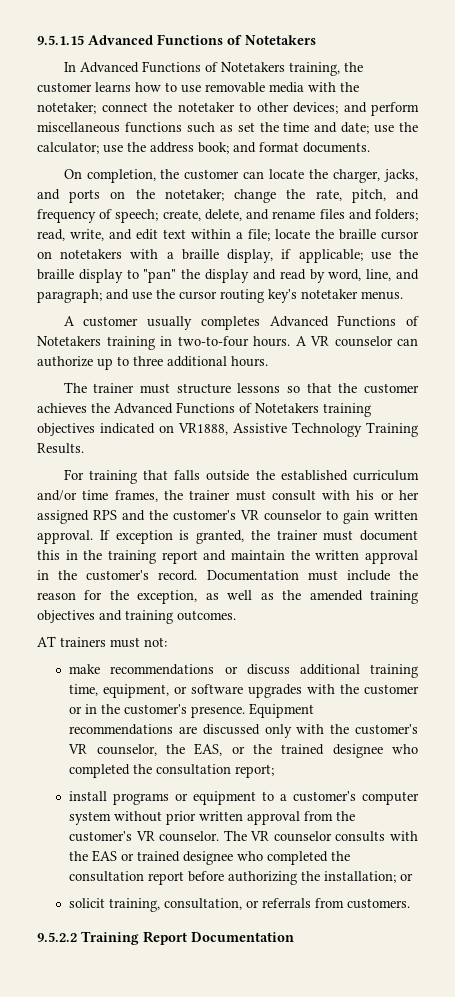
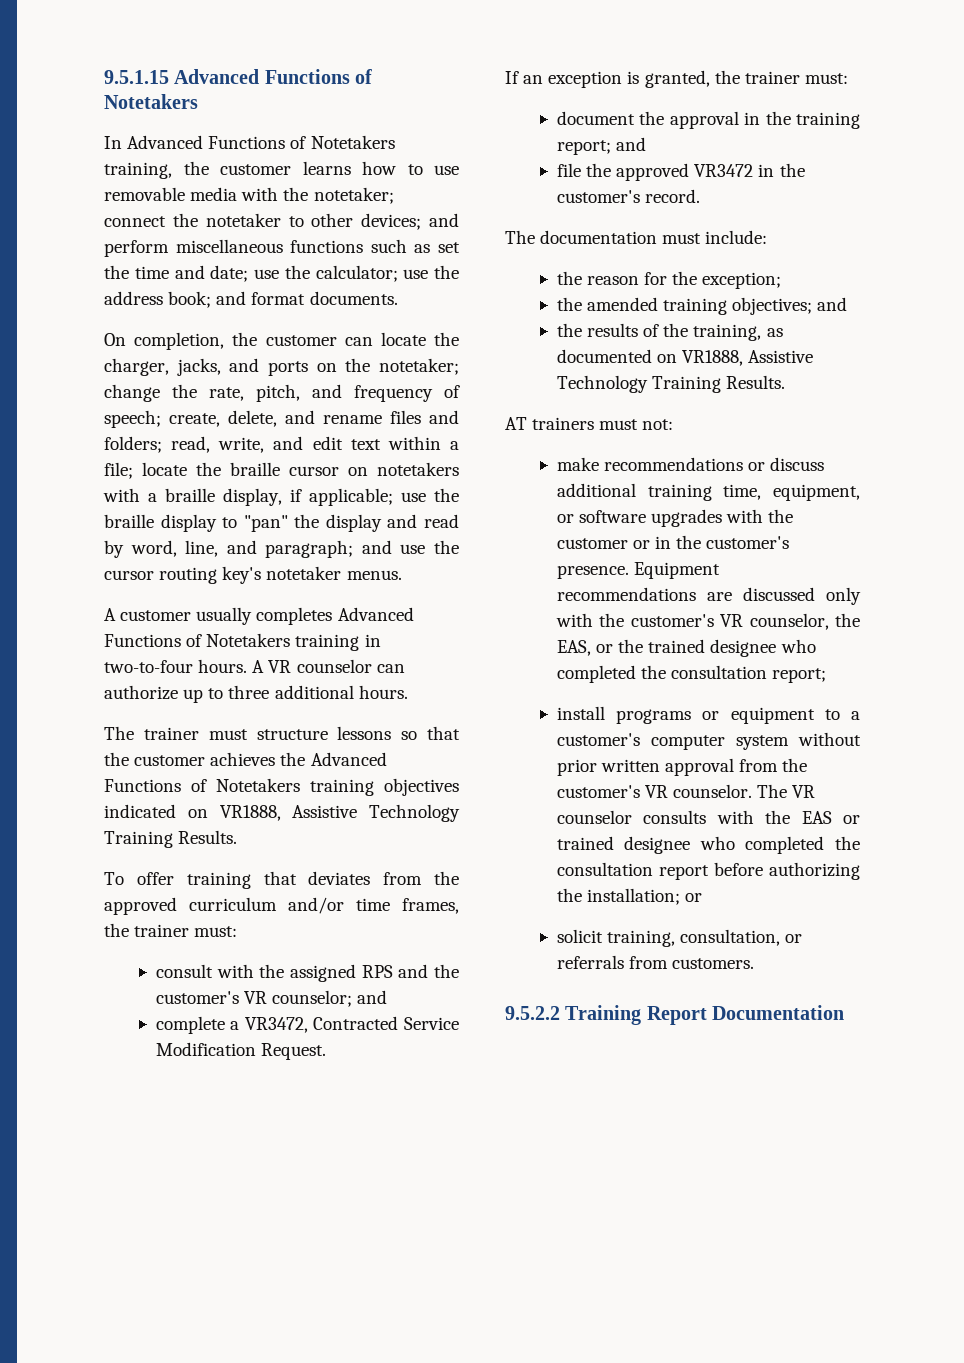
- For training that falls outside the established curriculum and/or time frames, the trainer must consult with his or her assigned RPS and the customer's VR counselor to gain written approval. If exception is granted, the trainer must document this in the training report and maintain the written approval in the customer's record. Documentation must include the reason for the exception, as well as the amended training objectives and training outcomes.
+ To offer training that deviates from the approved curriculum and/or time frames, the trainer must:
+ consult with the assigned RPS and the customer's VR counselor; and
+ complete a VR3472, Contracted Service Modification Request.
+ If an exception is granted, the trainer must:
+ document the approval in the training report; and
+ file the approved VR3472 in the customer's record.
+ The documentation must include:
+ the reason for the exception;
+ the amended training objectives; and
+ the results of the training, as documented on VR1888, Assistive Technology Training Results.

